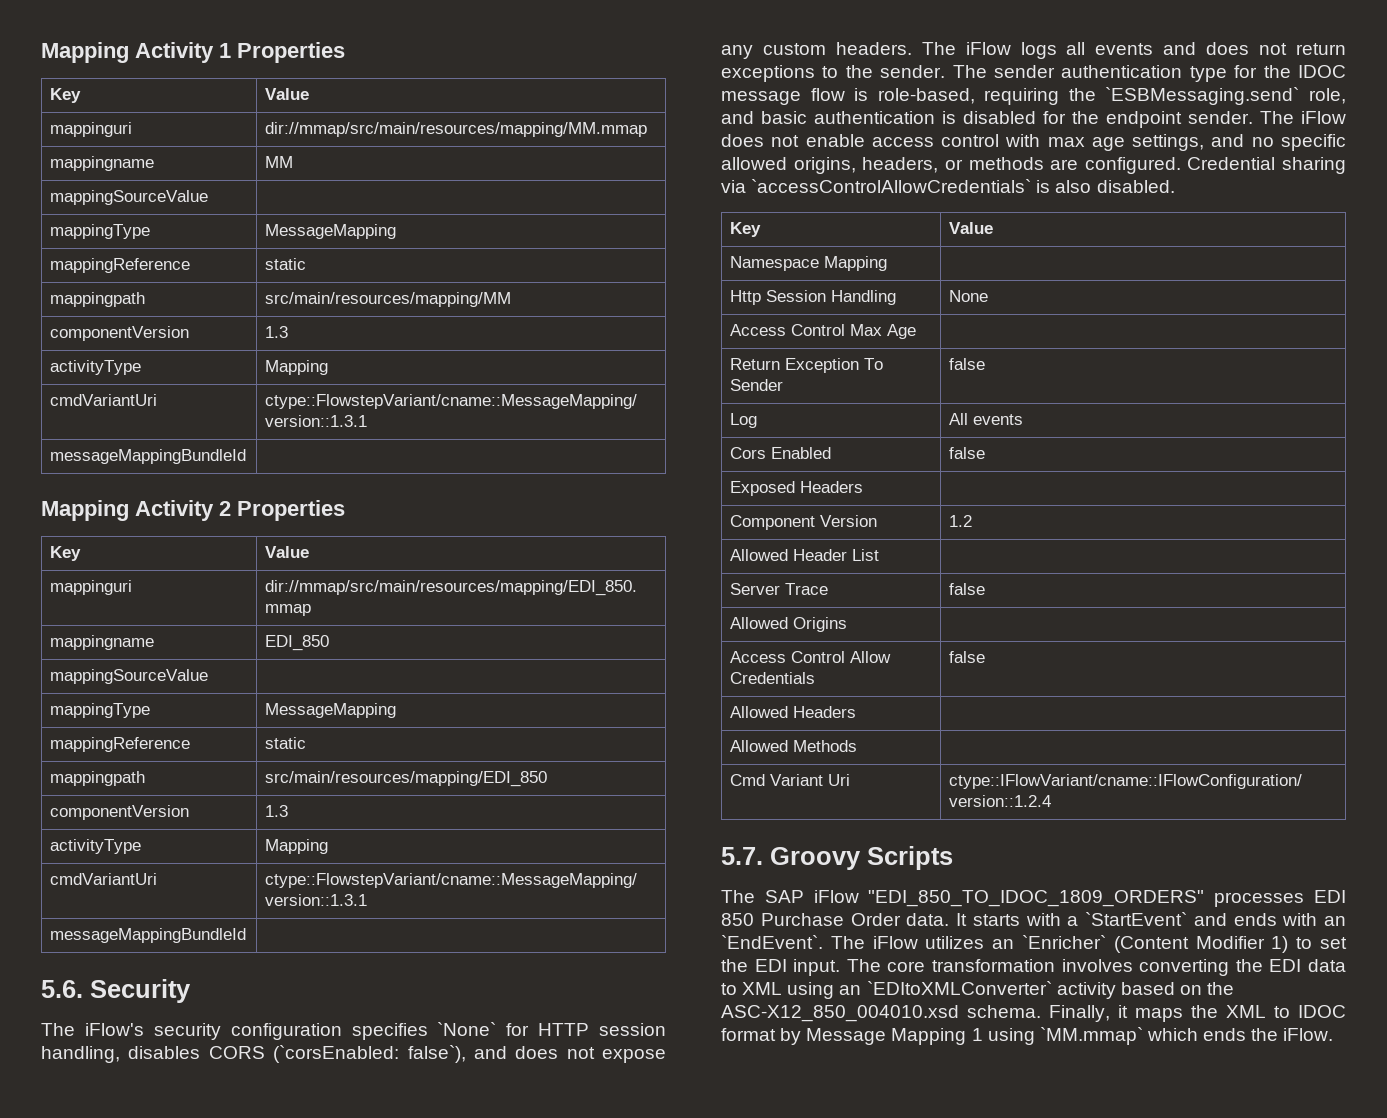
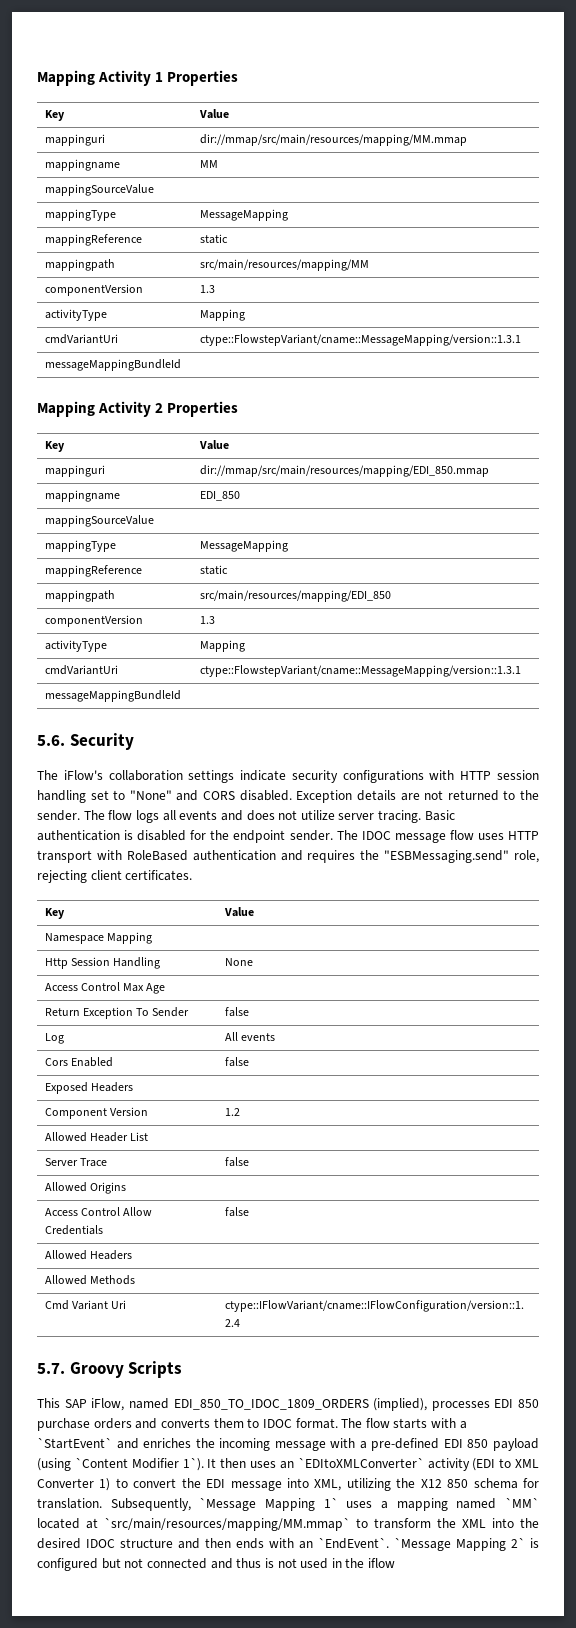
- The iFlow's security configuration specifies `None` for HTTP session handling, disables CORS (`corsEnabled: false`), and does not expose any custom headers. The iFlow logs all events and does not return exceptions to the sender. The sender authentication type for the IDOC message flow is role-based, requiring the `ESBMessaging.send` role, and basic authentication is disabled for the endpoint sender.
+ The iFlow's collaboration settings indicate security configurations with HTTP session handling set to "None" and CORS disabled. Exception details are not returned to the sender. The flow logs all events and does not utilize server tracing. Basic authentication is disabled for the endpoint sender.
- The iFlow does not enable access control with max age settings, and no specific allowed origins, headers, or methods are configured. Credential sharing via `accessControlAllowCredentials` is also disabled.
+ The IDOC message flow uses HTTP transport with RoleBased authentication and requires the "ESBMessaging.send" role, rejecting client certificates.
- The SAP iFlow "EDI_850_TO_IDOC_1809_ORDERS" processes EDI 850 Purchase Order data. It starts with a `StartEvent` and ends with an `EndEvent`. The iFlow utilizes an `Enricher` (Content Modifier 1) to set the EDI input. The core transformation involves converting the EDI data to XML using an `EDItoXMLConverter` activity based on the ASC-X12_850_004010.xsd schema. Finally, it maps the XML to IDOC format by Message Mapping 1 using `MM.mmap` which ends the iFlow.
+ This SAP iFlow, named EDI_850_TO_IDOC_1809_ORDERS (implied), processes EDI 850 purchase orders and converts them to IDOC format. The flow starts with a `StartEvent` and enriches the incoming message with a pre-defined EDI 850 payload (using `Content Modifier 1`). It then uses an `EDItoXMLConverter` activity (EDI to XML Converter 1) to convert the EDI message into XML, utilizing the X12 850 schema for translation. Subsequently, `Message Mapping 1` uses a mapping named `MM` located at `src/main/resources/mapping/MM.mmap` to transform the XML into the desired IDOC structure and then ends with an `EndEvent`. `Message Mapping 2` is configured but not connected and thus is not used in the iflow

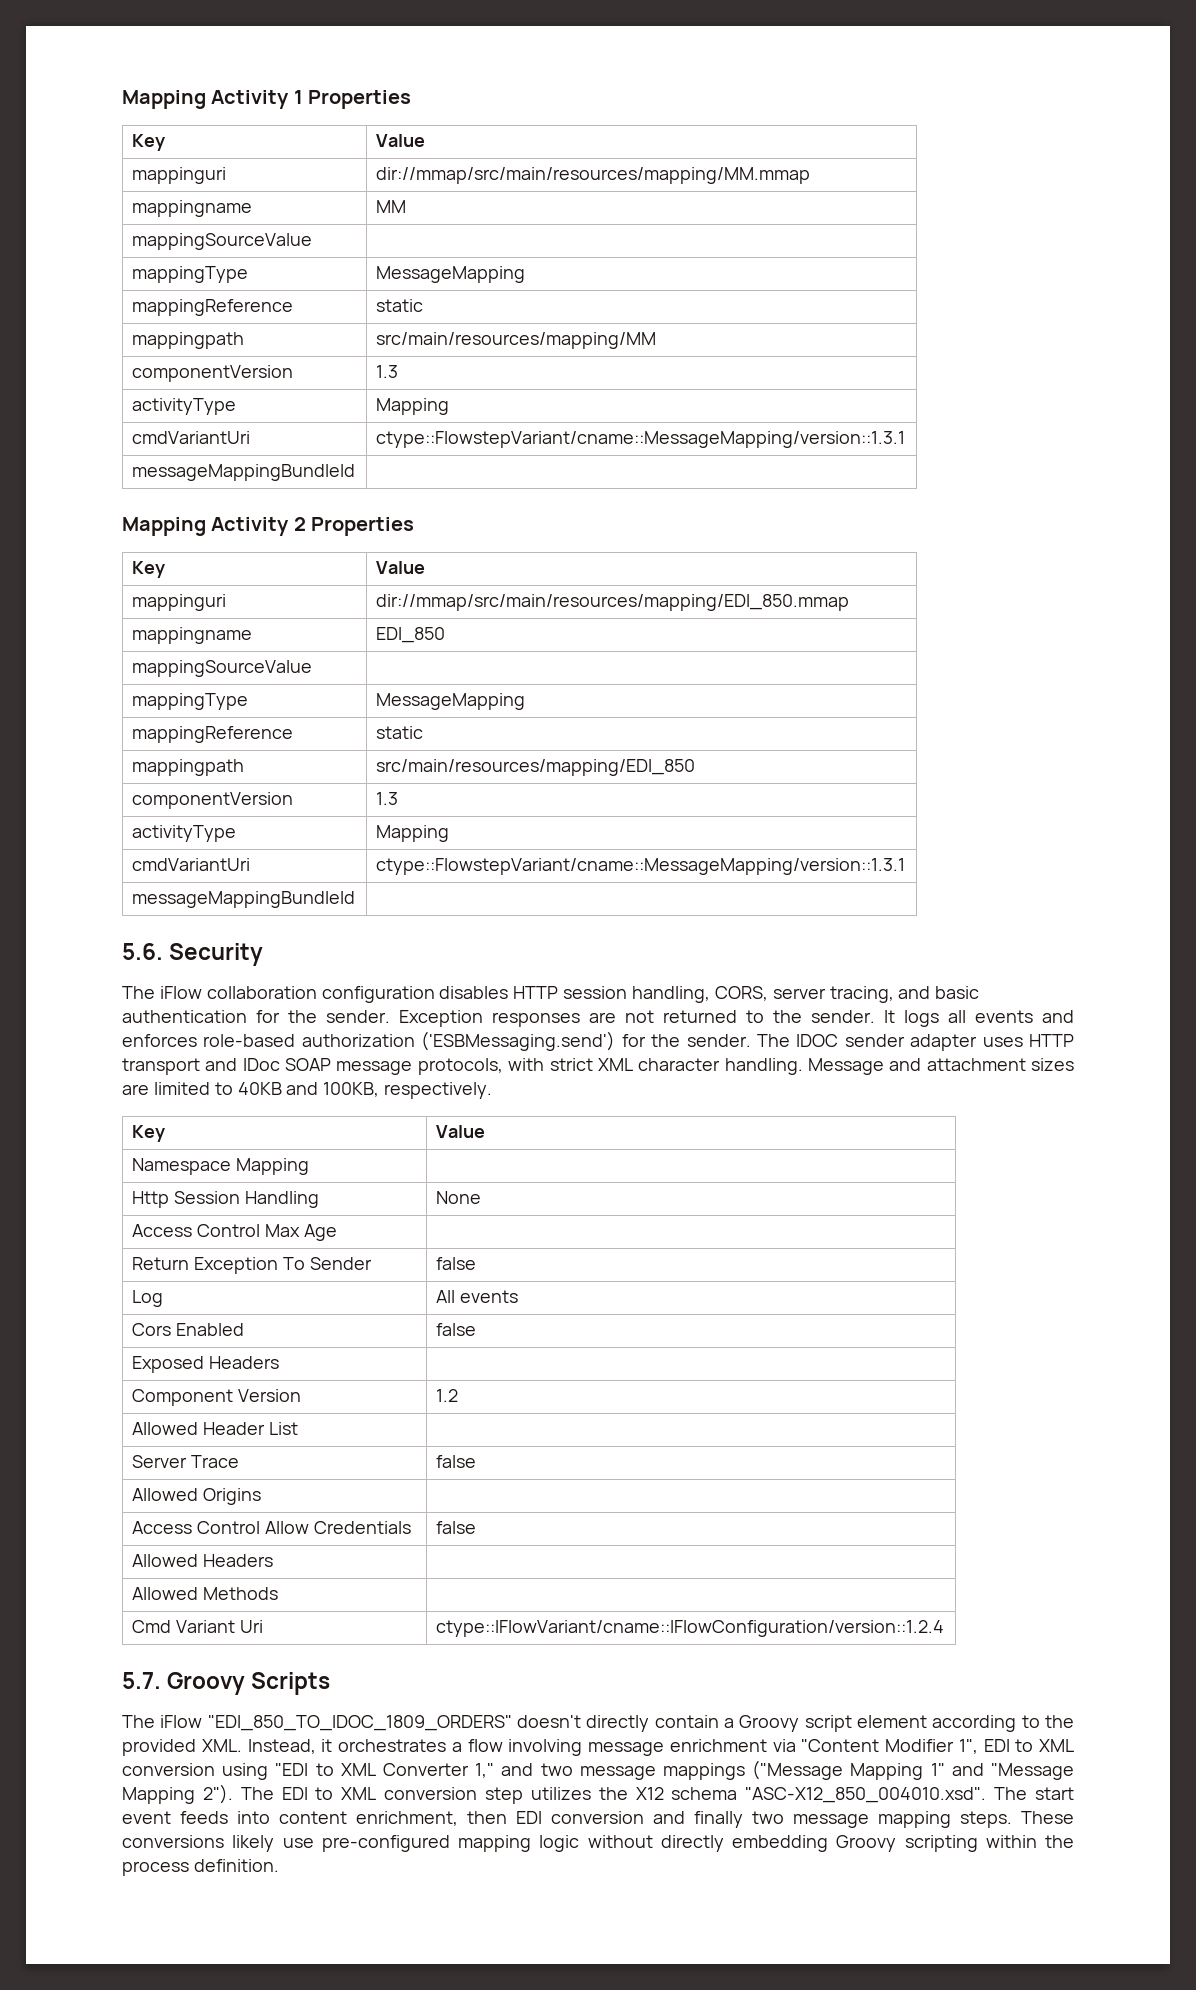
- The iFlow's collaboration settings indicate security configurations with HTTP session handling set to "None" and CORS disabled. Exception details are not returned to the sender.
+ The iFlow collaboration configuration disables HTTP session handling, CORS, server tracing, and basic authentication for the sender. Exception responses are not returned to the sender.
- The flow logs all events and does not utilize server tracing. Basic authentication is disabled for the endpoint sender.
+ It logs all events and enforces role-based authorization ('ESBMessaging.send') for the sender.
- The IDOC message flow uses HTTP transport with RoleBased authentication and requires the "ESBMessaging.send" role, rejecting client certificates.
+ The IDOC sender adapter uses HTTP transport and IDoc SOAP message protocols, with strict XML character handling. Message and attachment sizes are limited to 40KB and 100KB, respectively.
- This SAP iFlow, named EDI_850_TO_IDOC_1809_ORDERS (implied), processes EDI 850 purchase orders and converts them to IDOC format. The flow starts with a `StartEvent` and enriches the incoming message with a pre-defined EDI 850 payload (using `Content Modifier 1`). It then uses an `EDItoXMLConverter` activity (EDI to XML Converter 1) to convert the EDI message into XML, utilizing the X12 850 schema for translation. Subsequently, `Message Mapping 1` uses a mapping named `MM` located at `src/main/resources/mapping/MM.mmap` to transform the XML into the desired IDOC structure and then ends with an `EndEvent`. `Message Mapping 2` is configured but not connected and thus is not used in the iflow
+ The iFlow "EDI_850_TO_IDOC_1809_ORDERS" doesn't directly contain a Groovy script element according to the provided XML. Instead, it orchestrates a flow involving message enrichment via "Content Modifier 1", EDI to XML conversion using "EDI to XML Converter 1," and two message mappings ("Message Mapping 1" and "Message Mapping 2"). The EDI to XML conversion step utilizes the X12 schema "ASC-X12_850_004010.xsd". The start event feeds into content enrichment, then EDI conversion and finally two message mapping steps. These conversions likely use pre-configured mapping logic without directly embedding Groovy scripting within the process definition.

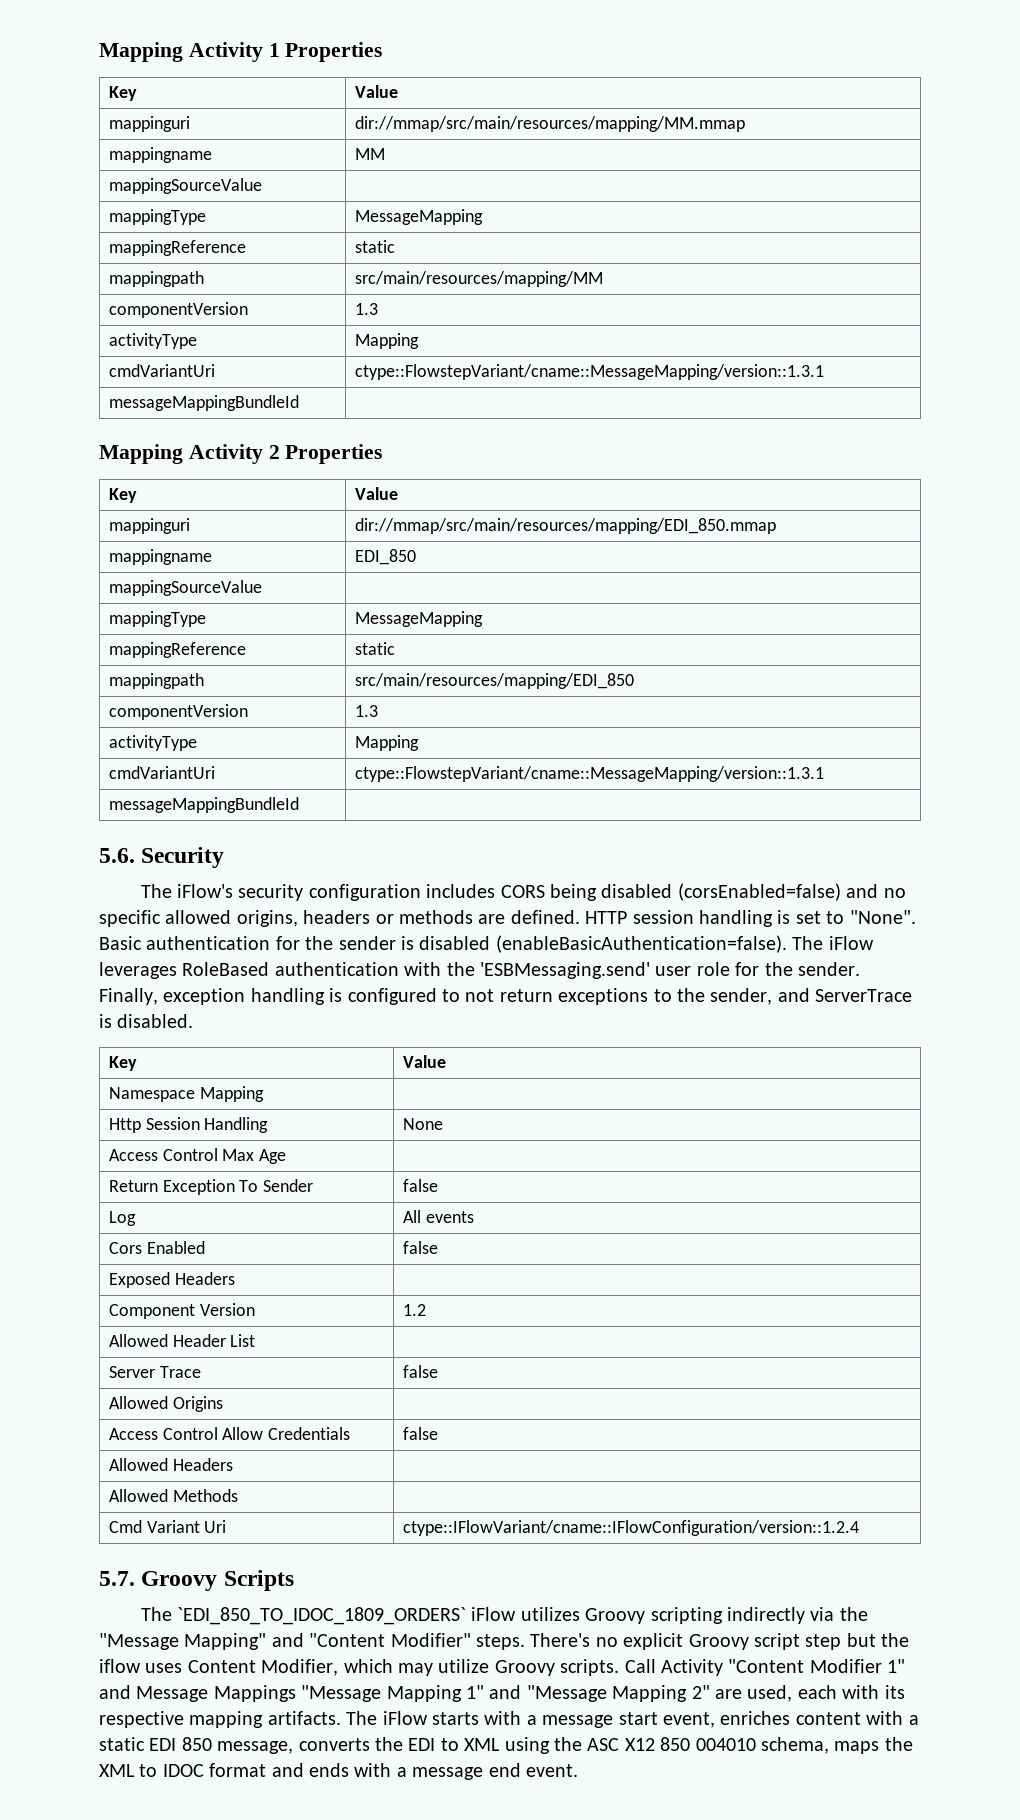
- The iFlow collaboration configuration disables HTTP session handling, CORS, server tracing, and basic authentication for the sender. Exception responses are not returned to the sender. It logs all events and enforces role-based authorization ('ESBMessaging.send') for the sender. The IDOC sender adapter uses HTTP transport and IDoc SOAP message protocols, with strict XML character handling. Message and attachment sizes are limited to 40KB and 100KB, respectively.
+ The iFlow's security configuration includes CORS being disabled (corsEnabled=false) and no specific allowed origins, headers or methods are defined. HTTP session handling is set to "None". Basic authentication for the sender is disabled (enableBasicAuthentication=false). The iFlow leverages RoleBased authentication with the 'ESBMessaging.send' user role for the sender. Finally, exception handling is configured to not return exceptions to the sender, and ServerTrace is disabled.
- The iFlow "EDI_850_TO_IDOC_1809_ORDERS" doesn't directly contain a Groovy script element according to the provided XML. Instead, it orchestrates a flow involving message enrichment via "Content Modifier 1", EDI to XML conversion using "EDI to XML Converter 1," and two message mappings ("Message Mapping 1" and "Message Mapping 2"). The EDI to XML conversion step utilizes the X12 schema "ASC-X12_850_004010.xsd". The start event feeds into content enrichment, then EDI conversion and finally two message mapping steps. These conversions likely use pre-configured mapping logic without directly embedding Groovy scripting within the process definition.
+ The `EDI_850_TO_IDOC_1809_ORDERS` iFlow utilizes Groovy scripting indirectly via the "Message Mapping" and "Content Modifier" steps. There's no explicit Groovy script step but the iflow uses Content Modifier, which may utilize Groovy scripts. Call Activity "Content Modifier 1" and Message Mappings "Message Mapping 1" and "Message Mapping 2" are used, each with its respective mapping artifacts. The iFlow starts with a message start event, enriches content with a static EDI 850 message, converts the EDI to XML using the ASC X12 850 004010 schema, maps the XML to IDOC format and ends with a message end event.

